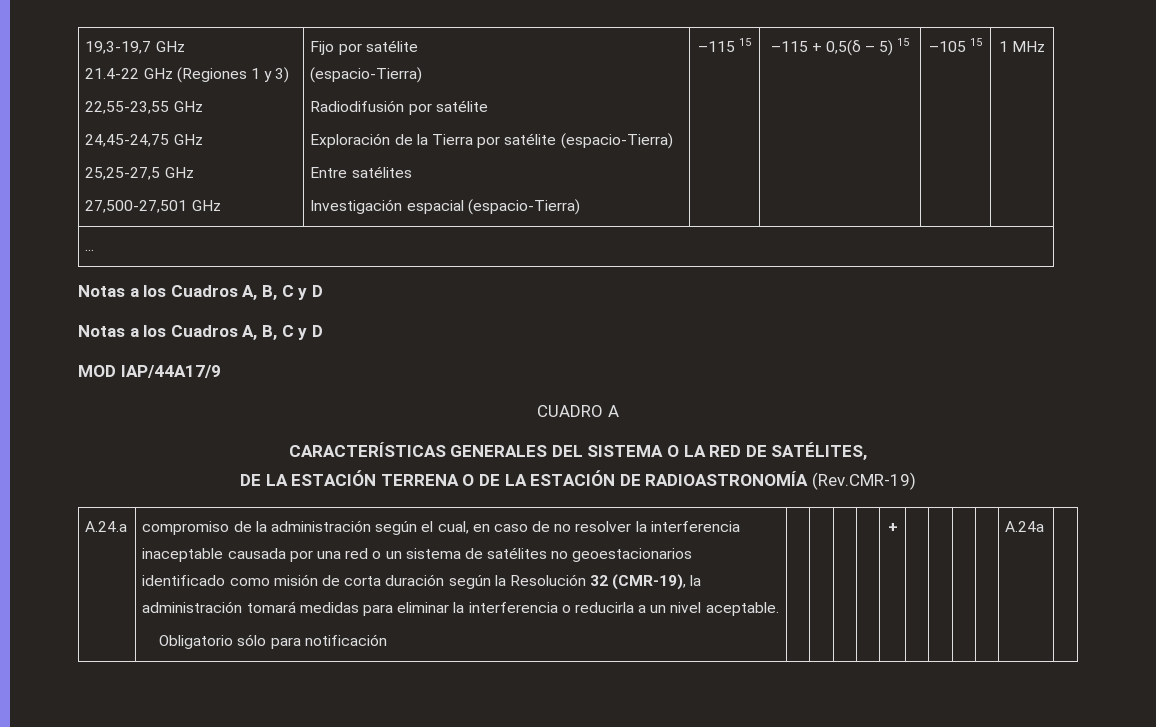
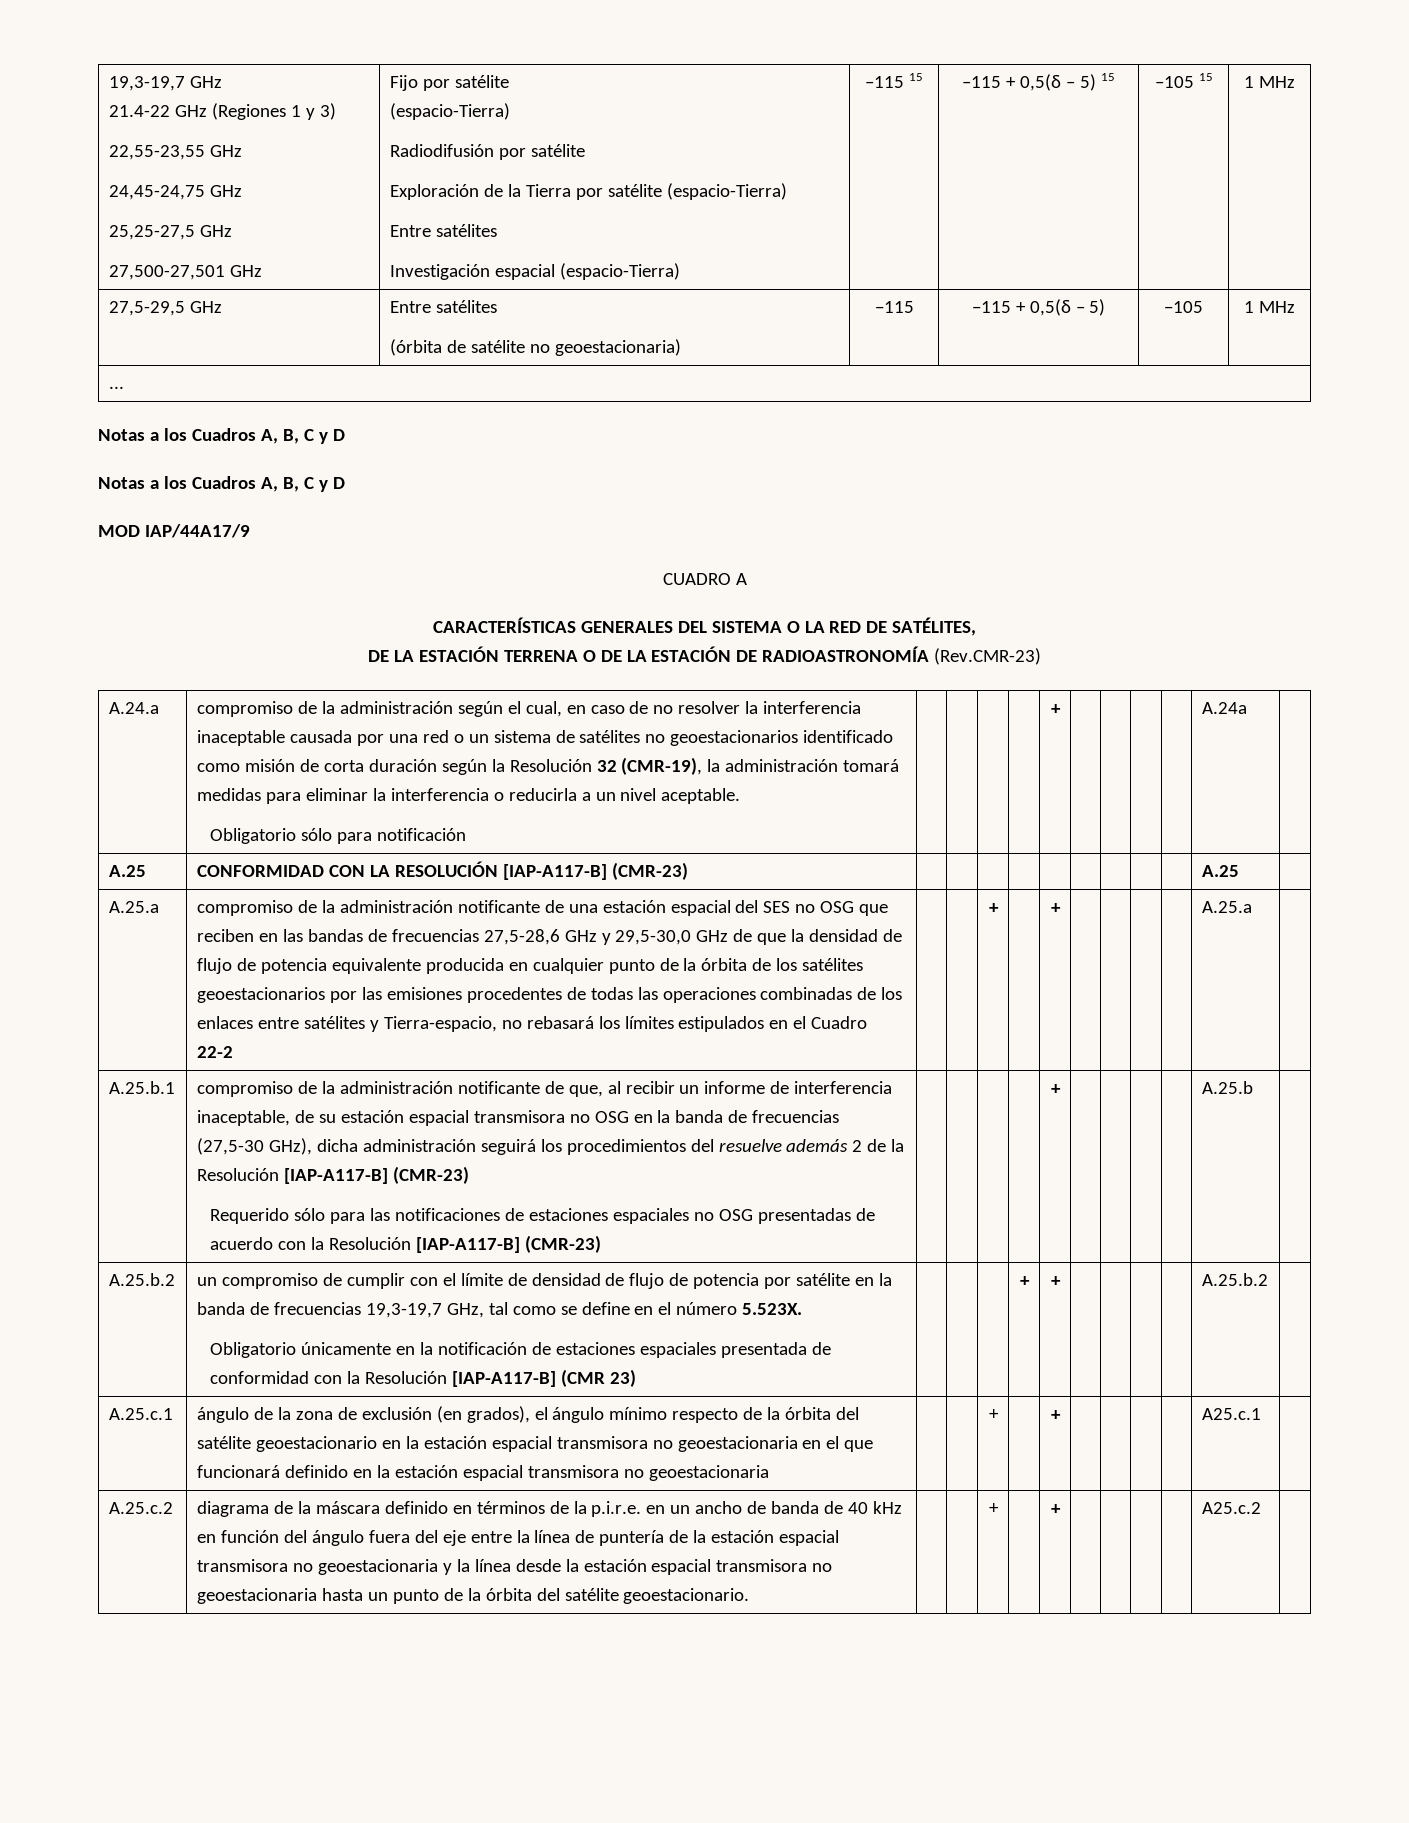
+ 27,5-29,5 GHz | Entre satélites
+ (órbita de satélite no geoestacionaria) | −115 | −115 + 0,5(δ – 5) | −105 | 1 MHz
- DE LA ESTACIÓN TERRENA O DE LA ESTACIÓN DE RADIOASTRONOMÍA (Rev.CMR-19)
+ DE LA ESTACIÓN TERRENA O DE LA ESTACIÓN DE RADIOASTRONOMÍA (Rev.CMR-23)
+ A.25 | CONFORMIDAD CON LA RESOLUCIÓN [IAP-A117-B] (CMR-23) | | | | | | | | | | A.25 |
+ A.25.a | compromiso de la administración notificante de una estación espacial del SES no OSG que reciben en las bandas de frecuencias 27,5-28,6 GHz y 29,5-30,0 GHz de que la densidad de flujo de potencia equivalente producida en cualquier punto de la órbita de los satélites geoestacionarios por las emisiones procedentes de todas las operaciones combinadas de los enlaces entre satélites y Tierra-espacio, no rebasará los límites estipulados en el Cuadro 22-2 | | | + | | + | | | | | A.25.a |
+ A.25.b.1 | compromiso de la administración notificante de que, al recibir un informe de interferencia inaceptable, de su estación espacial transmisora no OSG en la banda de frecuencias (27,5-30 GHz), dicha administración seguirá los procedimientos del resuelve además 2 de la Resolución [IAP-A117-B] (CMR-23)
+ Requerido sólo para las notificaciones de estaciones espaciales no OSG presentadas de acuerdo con la Resolución [IAP-A117-B] (CMR-23) | | | | | + | | | | | A.25.b |
+ A.25.b.2 | un compromiso de cumplir con el límite de densidad de flujo de potencia por satélite en la banda de frecuencias 19,3-19,7 GHz, tal como se define en el número 5.523X.
+ Obligatorio únicamente en la notificación de estaciones espaciales presentada de conformidad con la Resolución [IAP-A117-B] (CMR 23) | | | | + | + | | | | | A.25.b.2 |
+ A.25.c.1 | ángulo de la zona de exclusión (en grados), el ángulo mínimo respecto de la órbita del satélite geoestacionario en la estación espacial transmisora no geoestacionaria en el que funcionará definido en la estación espacial transmisora no geoestacionaria | | | + | | + | | | | | A25.c.1 |
+ A.25.c.2 | diagrama de la máscara definido en términos de la p.i.r.e. en un ancho de banda de 40 kHz en función del ángulo fuera del eje entre la línea de puntería de la estación espacial transmisora no geoestacionaria y la línea desde la estación espacial transmisora no geoestacionaria hasta un punto de la órbita del satélite geoestacionario. | | | + | | + | | | | | A25.c.2

